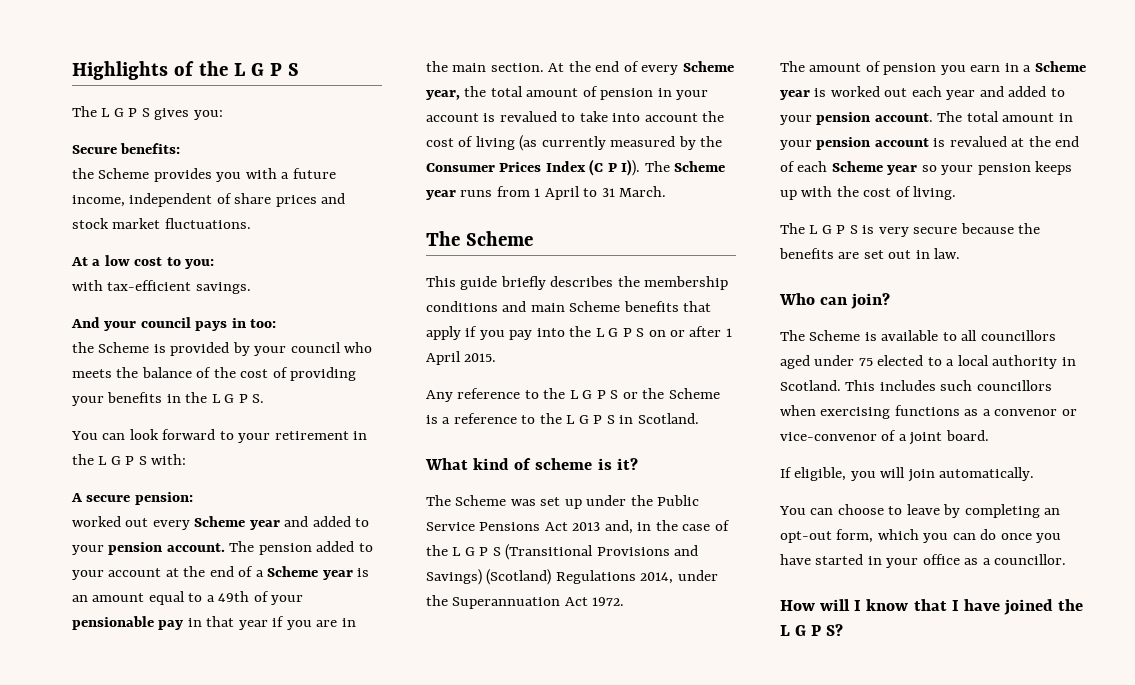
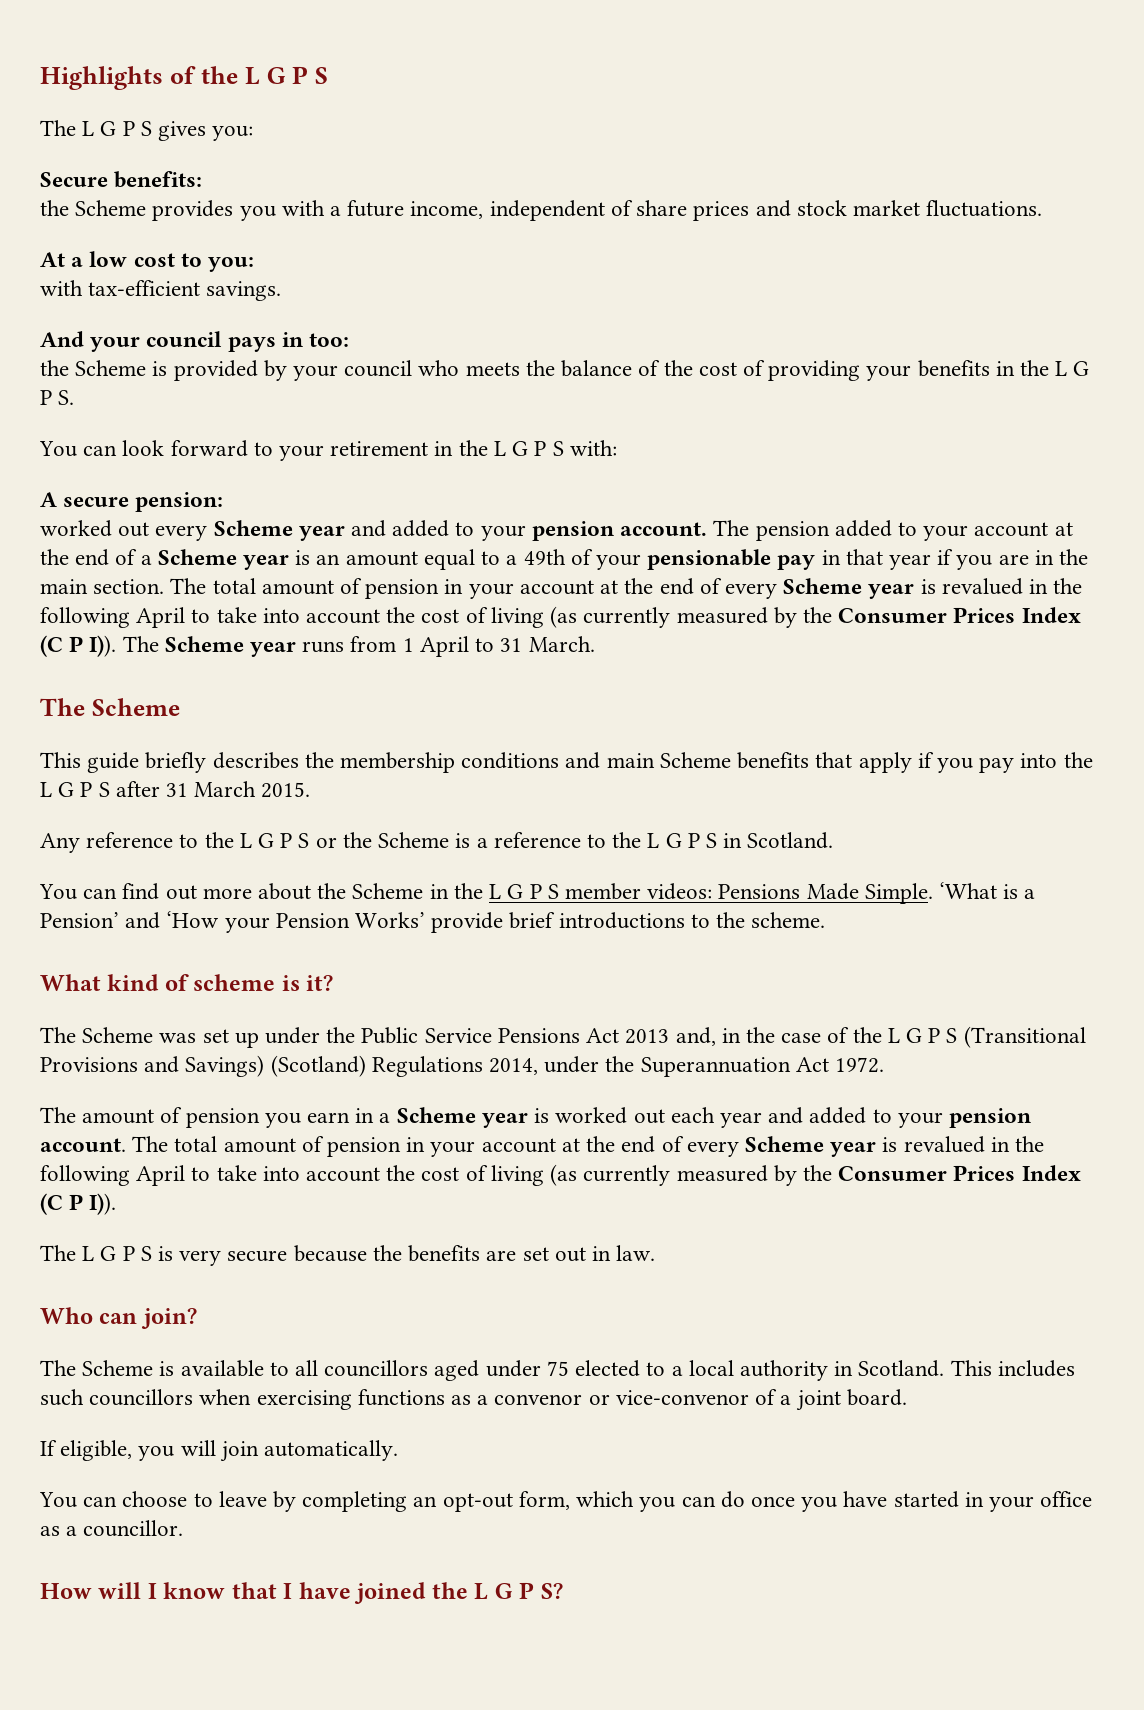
- At the end of every Scheme year, the total amount of pension in your account is revalued to take into account the cost of living (as currently measured by the Consumer Prices Index (C P I)). The Scheme year runs from 1 April to 31 March.
+ The total amount of pension in your account at the end of every Scheme year is revalued in the following April to take into account the cost of living (as currently measured by the Consumer Prices Index (C P I)). The Scheme year runs from 1 April to 31 March.
- This guide briefly describes the membership conditions and main Scheme benefits that apply if you pay into the L G P S on or after 1 April 2015.
+ This guide briefly describes the membership conditions and main Scheme benefits that apply if you pay into the L G P S after 31 March 2015.
+ You can find out more about the Scheme in the L G P S member videos: Pensions Made Simple. ‘What is a Pension’ and ‘How your Pension Works’ provide brief introductions to the scheme.
- The amount of pension you earn in a Scheme year is worked out each year and added to your pension account. The total amount in your pension account is revalued at the end of each Scheme year so your pension keeps up with the cost of living.
+ The amount of pension you earn in a Scheme year is worked out each year and added to your pension account. The total amount of pension in your account at the end of every Scheme year is revalued in the following April to take into account the cost of living (as currently measured by the Consumer Prices Index (C P I)).

